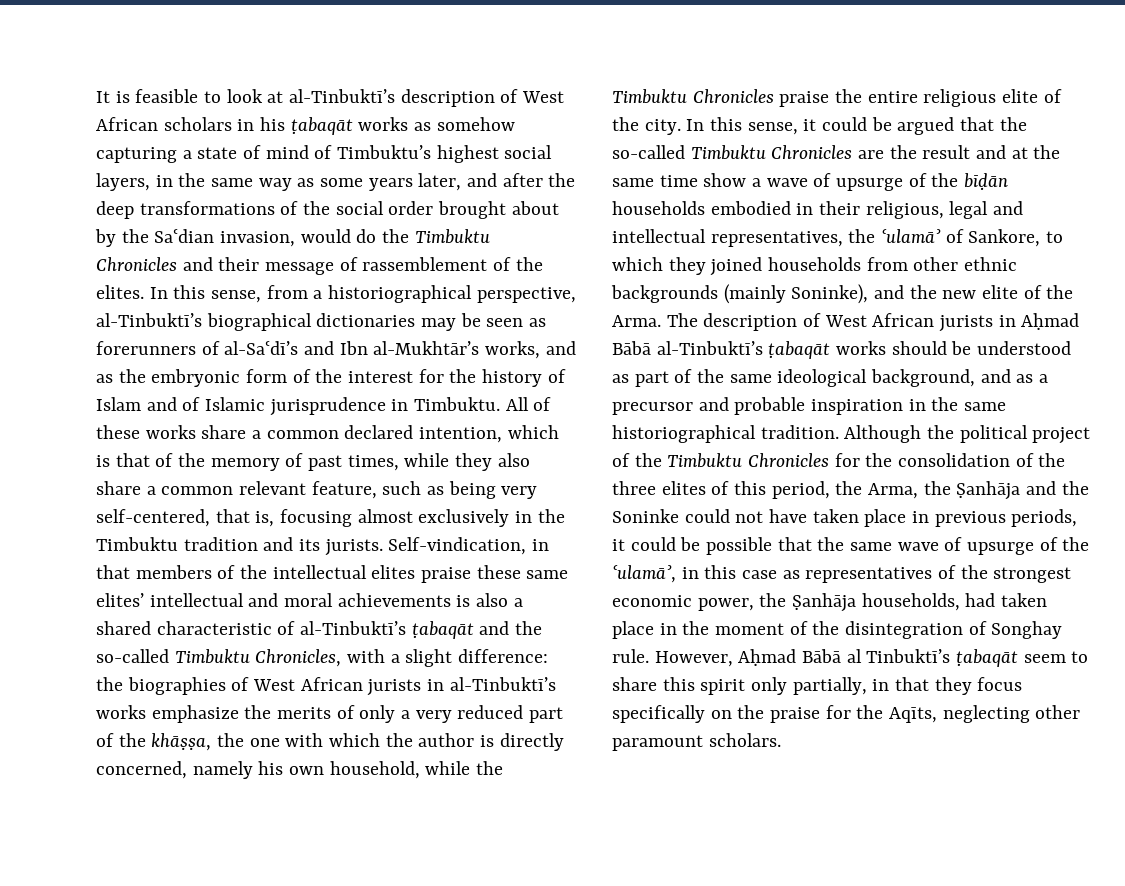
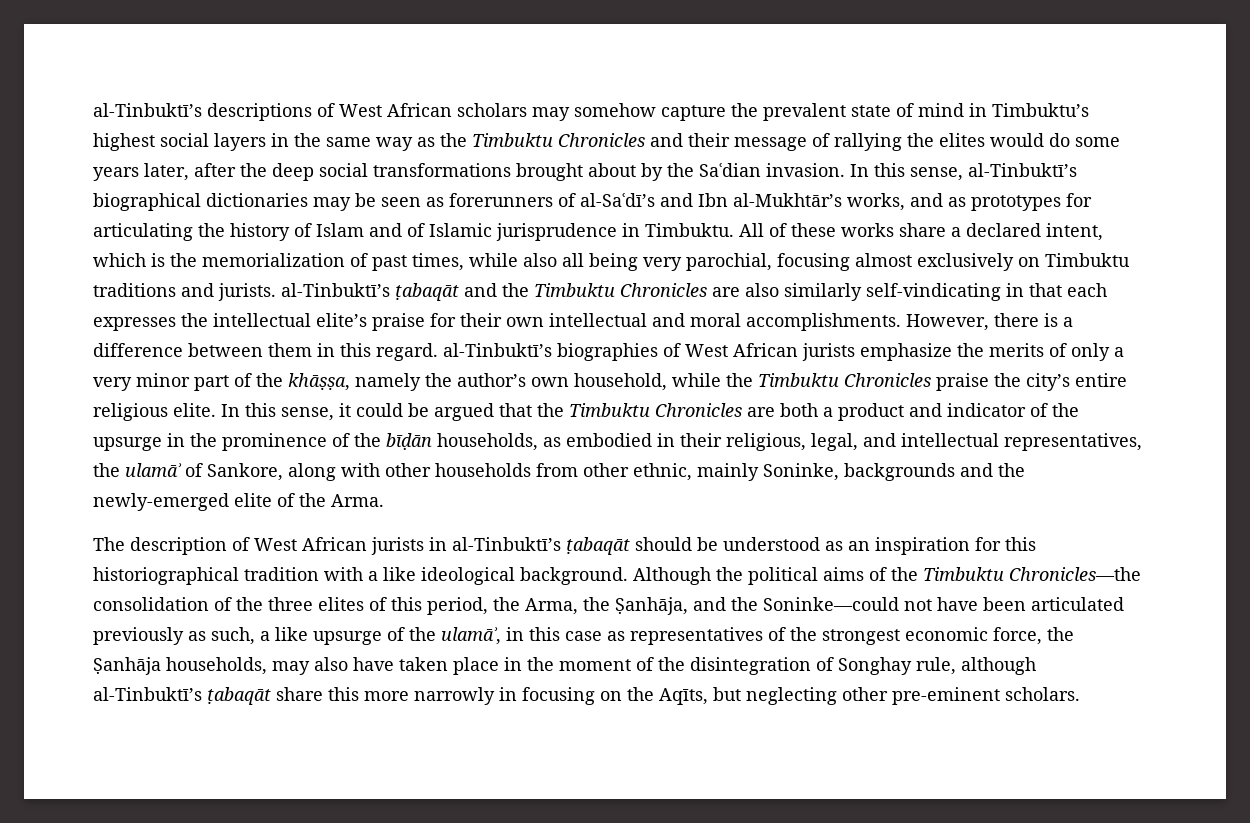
- It is feasible to look at al-Tinbuktī’s description of West African scholars in his ṭabaqāt works as somehow capturing a state of mind of Timbuktu’s highest social layers, in the same way as some years later, and after the deep transformations of the social order brought about by the Saʿdian invasion, would do the Timbuktu Chronicles and their message of rassemblement of the elites. In this sense, from a historiographical perspective, al-Tinbuktī’s biographical dictionaries may be seen as forerunners of al-Saʿdī’s and Ibn al-Mukhtār’s works, and as the embryonic form of the interest for the history of Islam and of Islamic jurisprudence in Timbuktu.
+ al-Tinbuktī’s descriptions of West African scholars may somehow capture the prevalent state of mind in Timbuktu’s highest social layers in the same way as the Timbuktu Chronicles and their message of rallying the elites would do some years later, after the deep social transformations brought about by the Saʿdian invasion. In this sense, al-Tinbuktī’s biographical dictionaries may be seen as forerunners of al-Saʿdī’s and Ibn al-Mukhtār’s works, and as prototypes for articulating the history of Islam and of Islamic jurisprudence in Timbuktu.
- All of these works share a common declared intention, which is that of the memory of past times, while they also share a common relevant feature, such as being very self-centered, that is, focusing almost exclusively in the Timbuktu tradition and its jurists. Self-vindication, in that members of the intellectual elites praise these same elites’ intellectual and moral achievements is also a shared characteristic of al-Tinbuktī’s ṭabaqāt and the so-called Timbuktu Chronicles, with a slight difference: the biographies of West African jurists in al-Tinbuktī’s works emphasize the merits of only a very reduced part of the khāṣṣa, the one with which the author is directly concerned, namely his own household, while the Timbuktu Chronicles praise the entire religious elite of the city.
+ All of these works share a declared intent, which is the memorialization of past times, while also all being very parochial, focusing almost exclusively on Timbuktu traditions and jurists. al-Tinbuktī’s ṭabaqāt and the Timbuktu Chronicles are also similarly self-vindicating in that each expresses the intellectual elite’s praise for their own intellectual and moral accomplishments. However, there is a difference between them in this regard. al-Tinbuktī’s biographies of West African jurists emphasize the merits of only a very minor part of the khāṣṣa, namely the author’s own household, while the Timbuktu Chronicles praise the city’s entire religious elite.
- In this sense, it could be argued that the so-called Timbuktu Chronicles are the result and at the same time show a wave of upsurge of the bīḍān households embodied in their religious, legal and intellectual representatives, the ʿulamāʾ of Sankore, to which they joined households from other ethnic backgrounds (mainly Soninke), and the new elite of the Arma. The description of West African jurists in Aḥmad Bābā al-Tinbuktī’s ṭabaqāt works should be understood as part of the same ideological background, and as a precursor and probable inspiration in the same historiographical tradition.
+ In this sense, it could be argued that the Timbuktu Chronicles are both a product and indicator of the upsurge in the prominence of the bīḍān households, as embodied in their religious, legal, and intellectual representatives, the ulamāʾ of Sankore, along with other households from other ethnic, mainly Soninke, backgrounds and the newly-emerged elite of the Arma.
+ The description of West African jurists in al-Tinbuktī’s ṭabaqāt should be understood as an inspiration for this historiographical tradition with a like ideological background.
- Although the political project of the Timbuktu Chronicles for the consolidation of the three elites of this period, the Arma, the Ṣanhāja and the Soninke could not have taken place in previous periods, it could be possible that the same wave of upsurge of the ʿulamāʾ, in this case as representatives of the strongest economic power, the Ṣanhāja households, had taken place in the moment of the disintegration of Songhay rule. However, Aḥmad Bābā al Tinbuktī’s ṭabaqāt seem to share this spirit only partially, in that they focus specifically on the praise for the Aqīts, neglecting other paramount scholars.
+ Although the political aims of the Timbuktu Chronicles—the consolidation of the three elites of this period, the Arma, the Ṣanhāja, and the Soninke—could not have been articulated previously as such, a like upsurge of the ulamāʾ, in this case as representatives of the strongest economic force, the Ṣanhāja households, may also have taken place in the moment of the disintegration of Songhay rule, although al-Tinbuktī’s ṭabaqāt share this more narrowly in focusing on the Aqīts, but neglecting other pre-eminent scholars.

